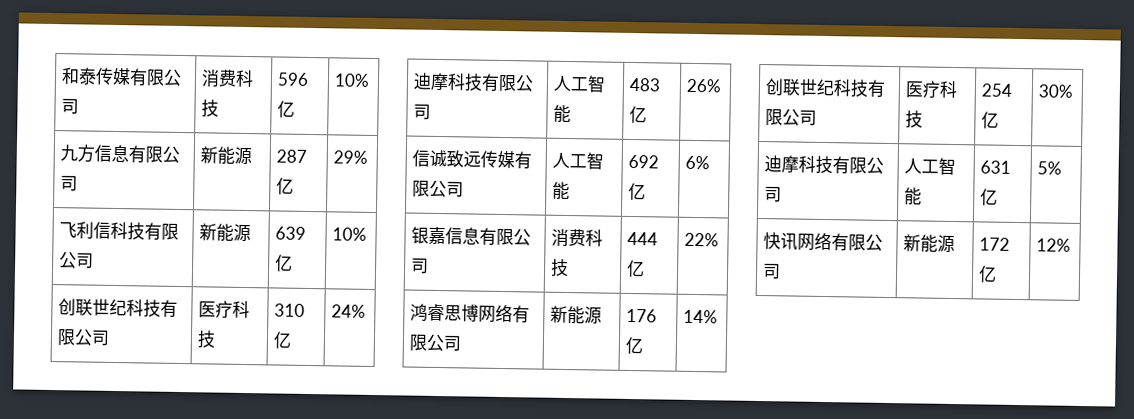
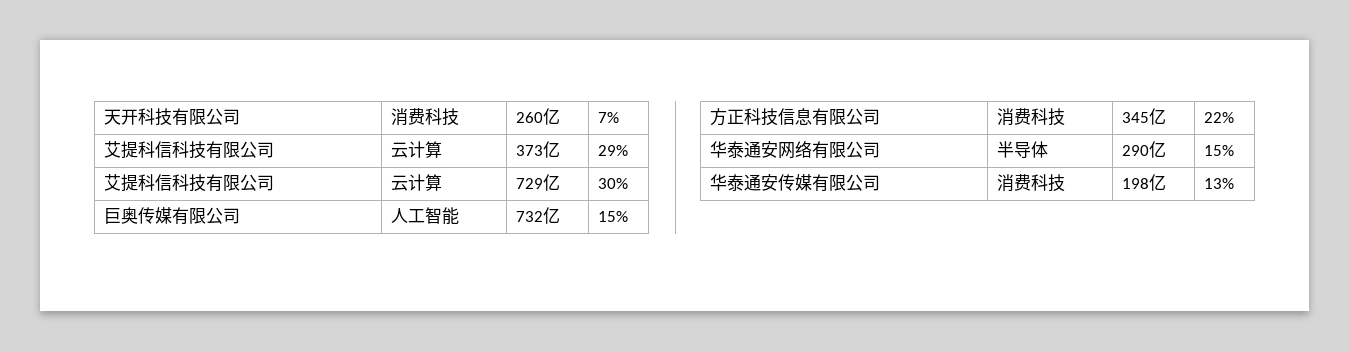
- 和泰传媒有限公司 | 消费科技 | 596亿 | 10%
- 九方信息有限公司 | 新能源 | 287亿 | 29%
- 飞利信科技有限公司 | 新能源 | 639亿 | 10%
- 创联世纪科技有限公司 | 医疗科技 | 310亿 | 24%
- 迪摩科技有限公司 | 人工智能 | 483亿 | 26%
- 信诚致远传媒有限公司 | 人工智能 | 692亿 | 6%
- 银嘉信息有限公司 | 消费科技 | 444亿 | 22%
- 鸿睿思博网络有限公司 | 新能源 | 176亿 | 14%
- 创联世纪科技有限公司 | 医疗科技 | 254亿 | 30%
- 迪摩科技有限公司 | 人工智能 | 631亿 | 5%
- 快讯网络有限公司 | 新能源 | 172亿 | 12%
+ 天开科技有限公司 | 消费科技 | 260亿 | 7%
+ 艾提科信科技有限公司 | 云计算 | 373亿 | 29%
+ 艾提科信科技有限公司 | 云计算 | 729亿 | 30%
+ 巨奥传媒有限公司 | 人工智能 | 732亿 | 15%
+ 方正科技信息有限公司 | 消费科技 | 345亿 | 22%
+ 华泰通安网络有限公司 | 半导体 | 290亿 | 15%
+ 华泰通安传媒有限公司 | 消费科技 | 198亿 | 13%

